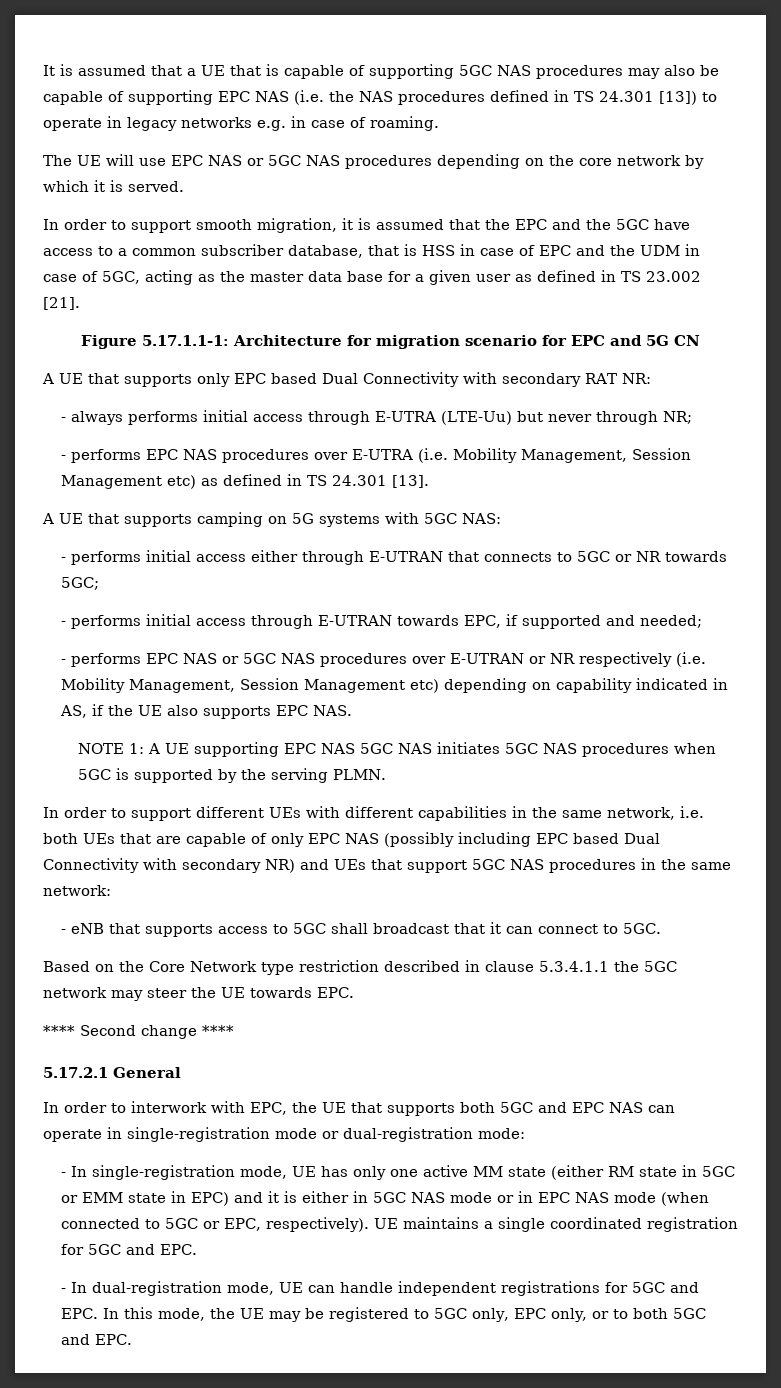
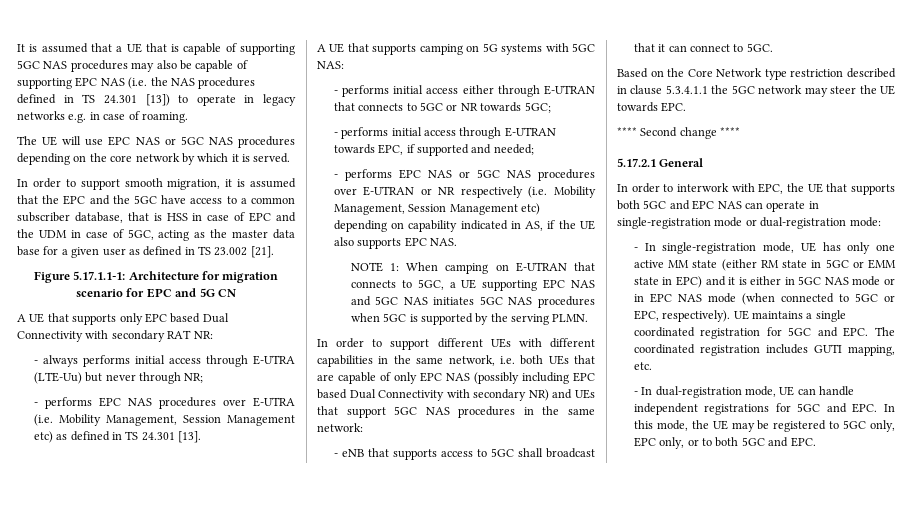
- NOTE 1: A UE supporting EPC NAS 5GC NAS initiates 5GC NAS procedures when 5GC is supported by the serving PLMN.
+ NOTE 1: When camping on E-UTRAN that connects to 5GC, a UE supporting EPC NAS and 5GC NAS initiates 5GC NAS procedures when 5GC is supported by the serving PLMN.
- UE maintains a single coordinated registration for 5GC and EPC.
+ UE maintains a single coordinated registration for 5GC and EPC. The coordinated registration includes GUTI mapping, etc.

